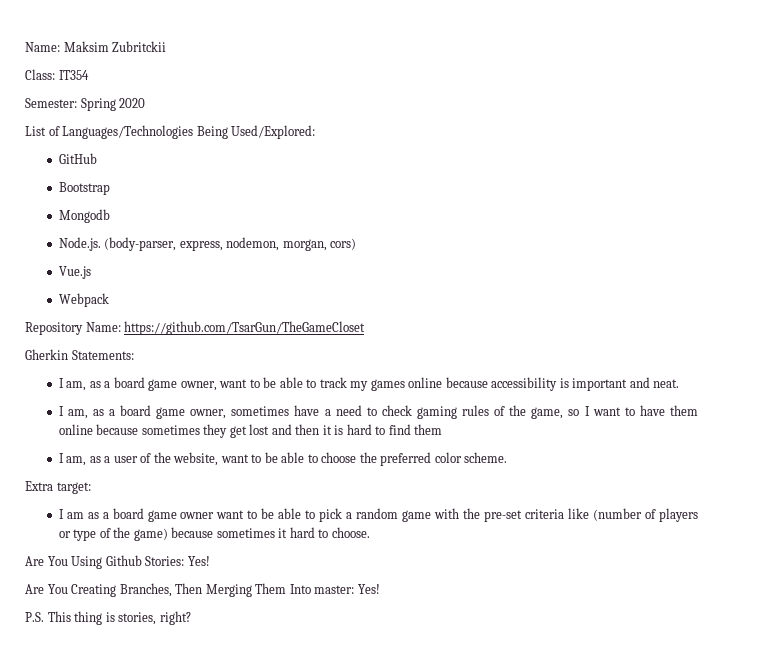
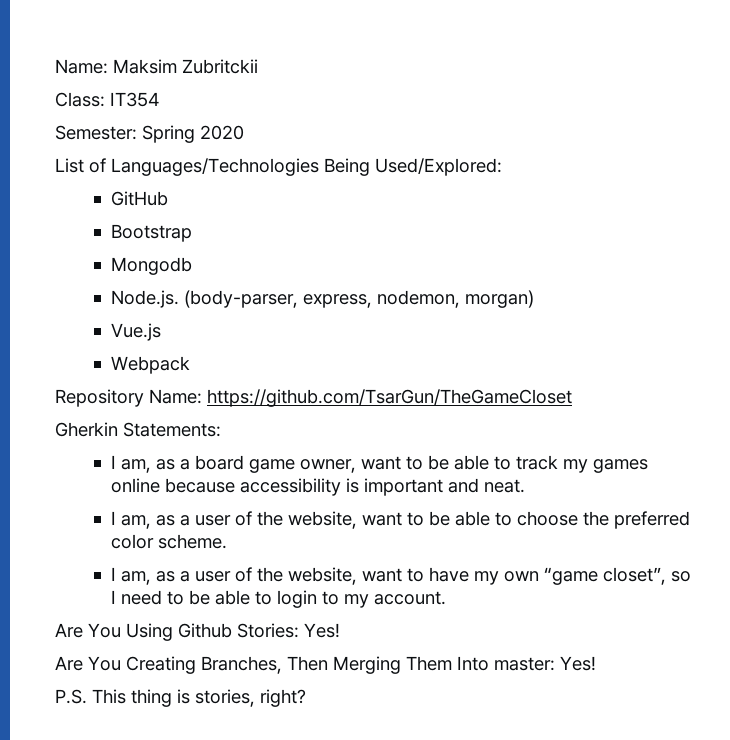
- Node.js. (body-parser, express, nodemon, morgan, cors)
+ Node.js. (body-parser, express, nodemon, morgan)
- I am, as a board game owner, sometimes have a need to check gaming rules of the game, so I want to have them online because sometimes they get lost and then it is hard to find them
- Extra target:
- I am as a board game owner want to be able to pick a random game with the pre-set criteria like (number of players or type of the game) because sometimes it hard to choose.
+ I am, as a user of the website, want to have my own “game closet”, so I need to be able to login to my account.

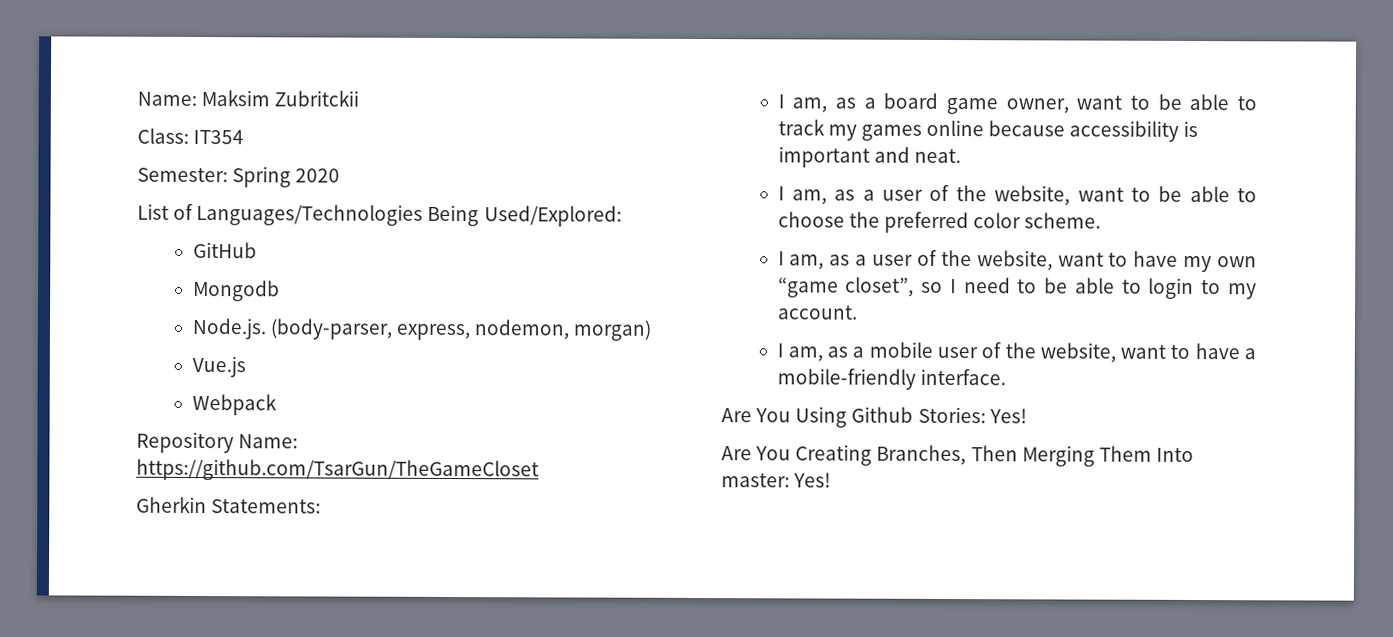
- Bootstrap
+ I am, as a mobile user of the website, want to have a mobile-friendly interface.
- P.S. This thing is stories, right?

